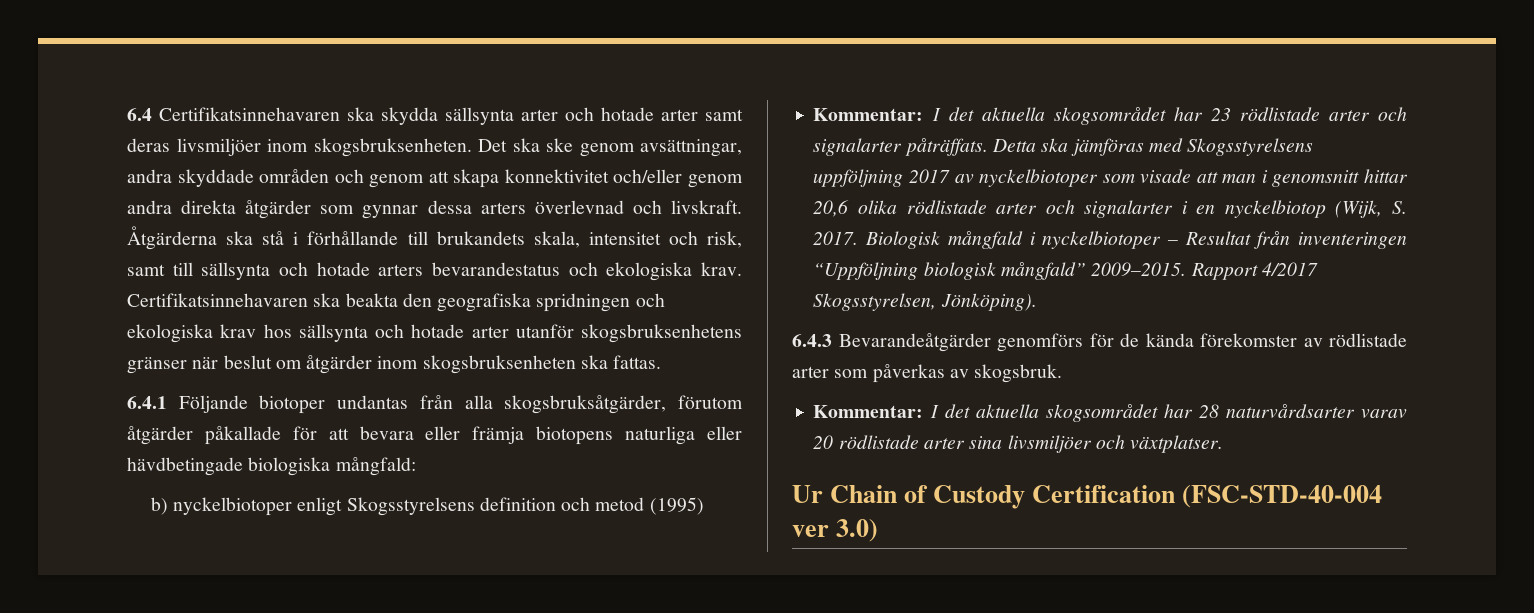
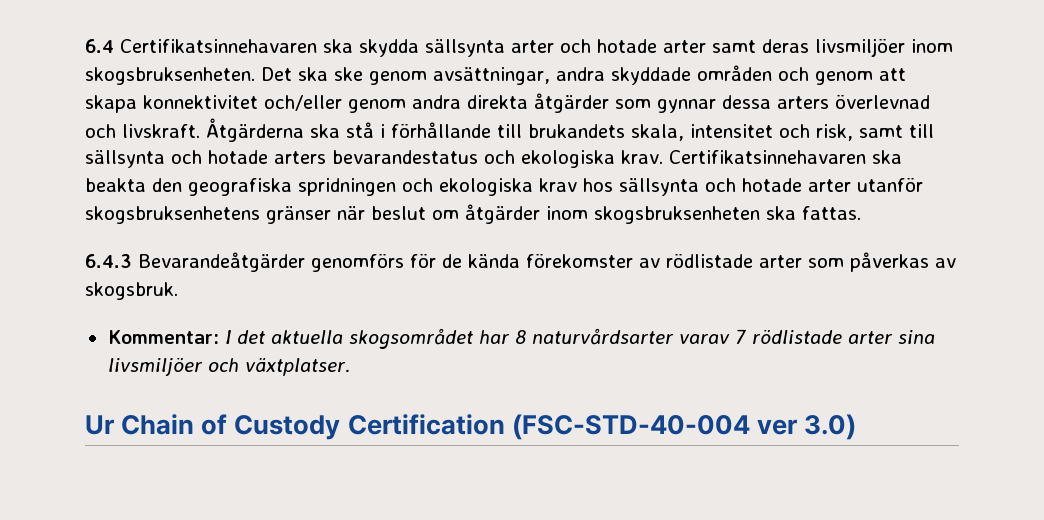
- 6.4.1 Följande biotoper undantas från alla skogsbruksåtgärder, förutom åtgärder påkallade för att bevara eller främja biotopens naturliga eller hävdbetingade biologiska mångfald:
- b) nyckelbiotoper enligt Skogsstyrelsens definition och metod (1995)
- Kommentar: I det aktuella skogsområdet har 23 rödlistade arter och signalarter påträffats. Detta ska jämföras med Skogsstyrelsens uppföljning 2017 av nyckelbiotoper som visade att man i genomsnitt hittar 20,6 olika rödlistade arter och signalarter i en nyckelbiotop (Wijk, S. 2017. Biologisk mångfald i nyckelbiotoper – Resultat från inventeringen “Uppföljning biologisk mångfald” 2009–2015. Rapport 4/2017 Skogsstyrelsen, Jönköping).
- Kommentar: I det aktuella skogsområdet har 28 naturvårdsarter varav 20 rödlistade arter sina livsmiljöer och växtplatser.
+ Kommentar: I det aktuella skogsområdet har 8 naturvårdsarter varav 7 rödlistade arter sina livsmiljöer och växtplatser.

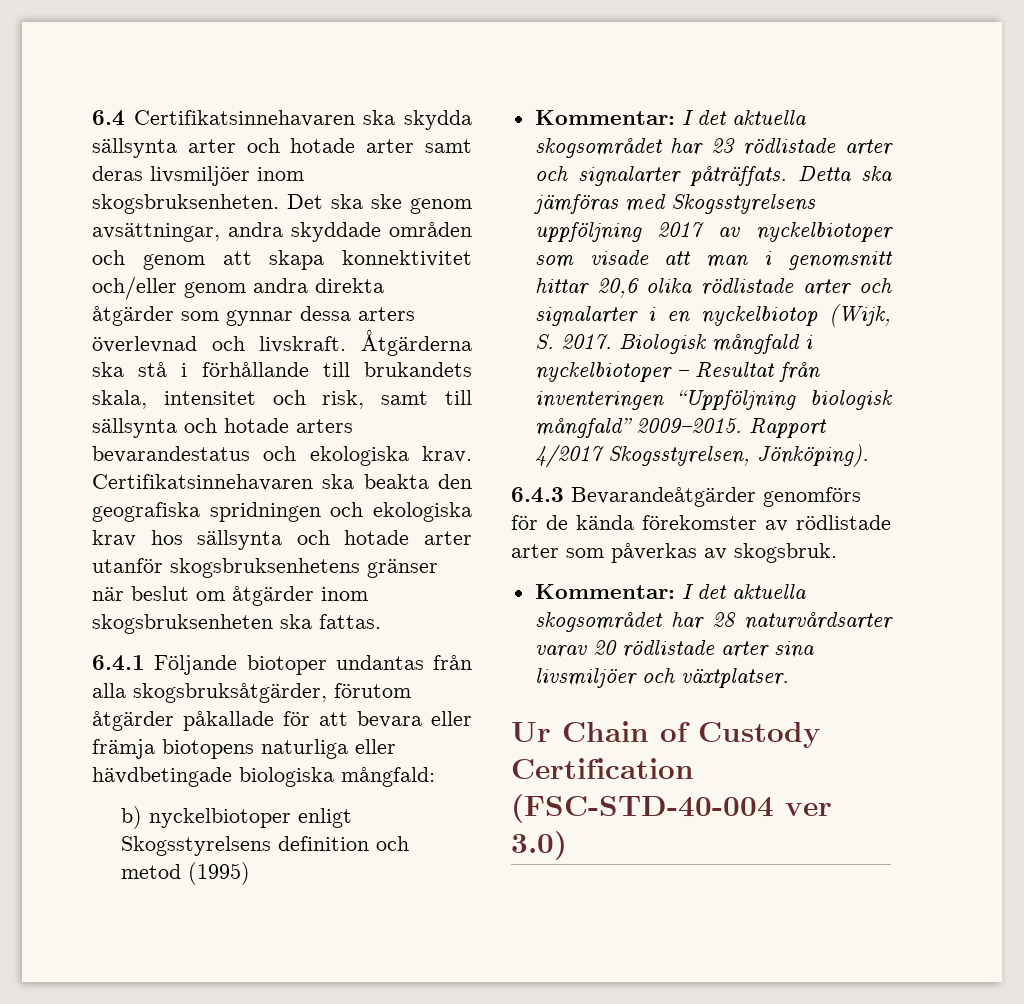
+ 6.4.1 Följande biotoper undantas från alla skogsbruksåtgärder, förutom åtgärder påkallade för att bevara eller främja biotopens naturliga eller hävdbetingade biologiska mångfald:
+ b) nyckelbiotoper enligt Skogsstyrelsens definition och metod (1995)
+ Kommentar: I det aktuella skogsområdet har 23 rödlistade arter och signalarter påträffats. Detta ska jämföras med Skogsstyrelsens uppföljning 2017 av nyckelbiotoper som visade att man i genomsnitt hittar 20,6 olika rödlistade arter och signalarter i en nyckelbiotop (Wijk, S. 2017. Biologisk mångfald i nyckelbiotoper – Resultat från inventeringen “Uppföljning biologisk mångfald” 2009–2015. Rapport 4/2017 Skogsstyrelsen, Jönköping).
- Kommentar: I det aktuella skogsområdet har 8 naturvårdsarter varav 7 rödlistade arter sina livsmiljöer och växtplatser.
+ Kommentar: I det aktuella skogsområdet har 28 naturvårdsarter varav 20 rödlistade arter sina livsmiljöer och växtplatser.

